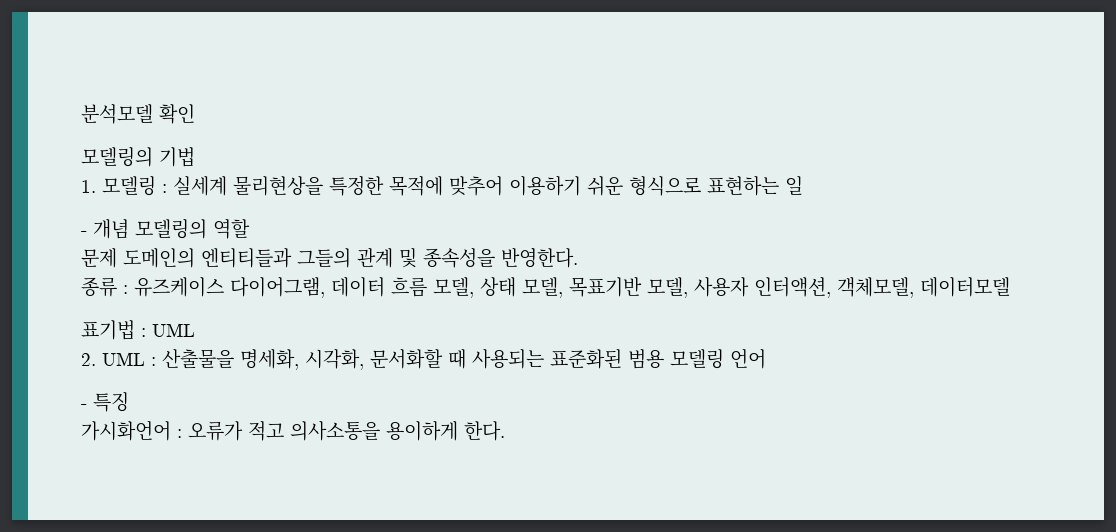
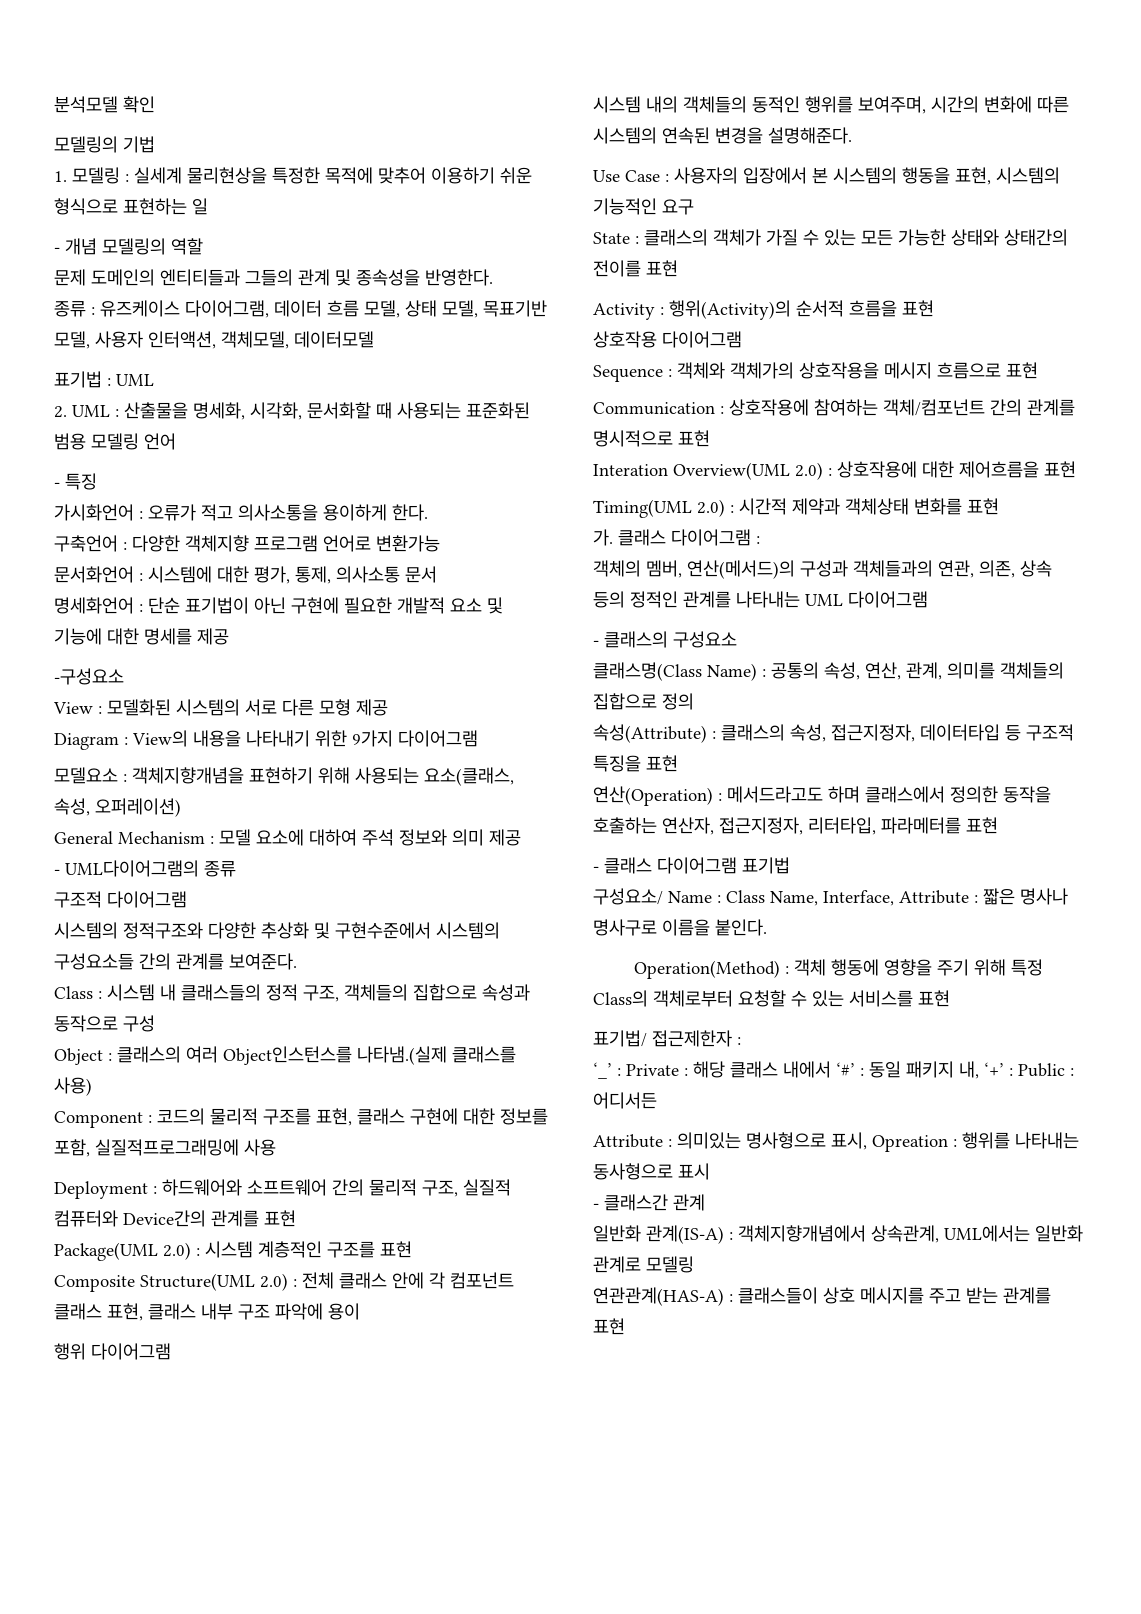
+ 구축언어 : 다양한 객체지향 프로그램 언어로 변환가능
+ 문서화언어 : 시스템에 대한 평가, 통제, 의사소통 문서
+ 명세화언어 : 단순 표기법이 아닌 구현에 필요한 개발적 요소 및 기능에 대한 명세를 제공
+ -구성요소
+ View : 모델화된 시스템의 서로 다른 모형 제공
+ Diagram : View의 내용을 나타내기 위한 9가지 다이어그램
+ 모델요소 : 객체지향개념을 표현하기 위해 사용되는 요소(클래스, 속성, 오퍼레이션)
+ General Mechanism : 모델 요소에 대하여 주석 정보와 의미 제공
+ - UML다이어그램의 종류
+ 구조적 다이어그램
+ 시스템의 정적구조와 다양한 추상화 및 구현수준에서 시스템의 구성요소들 간의 관계를 보여준다.
+ Class : 시스템 내 클래스들의 정적 구조, 객체들의 집합으로 속성과 동작으로 구성
+ Object : 클래스의 여러 Object인스턴스를 나타냄.(실제 클래스를 사용)
+ Component : 코드의 물리적 구조를 표현, 클래스 구현에 대한 정보를 포함, 실질적프로그래밍에 사용
+ Deployment : 하드웨어와 소프트웨어 간의 물리적 구조, 실질적 컴퓨터와 Device간의 관계를 표현
+ Package(UML 2.0) : 시스템 계층적인 구조를 표현
+ Composite Structure(UML 2.0) : 전체 클래스 안에 각 컴포넌트 클래스 표현, 클래스 내부 구조 파악에 용이
+ 행위 다이어그램
+ 시스템 내의 객체들의 동적인 행위를 보여주며, 시간의 변화에 따른 시스템의 연속된 변경을 설명해준다.
+ Use Case : 사용자의 입장에서 본 시스템의 행동을 표현, 시스템의 기능적인 요구
+ State : 클래스의 객체가 가질 수 있는 모든 가능한 상태와 상태간의 전이를 표현
+ Activity : 행위(Activity)의 순서적 흐름을 표현
+ 상호작용 다이어그램
+ Sequence : 객체와 객체가의 상호작용을 메시지 흐름으로 표현
+ Communication : 상호작용에 참여하는 객체/컴포넌트 간의 관계를 명시적으로 표현
+ Interation Overview(UML 2.0) : 상호작용에 대한 제어흐름을 표현
+ Timing(UML 2.0) : 시간적 제약과 객체상태 변화를 표현
+ 가. 클래스 다이어그램 :
+ 객체의 멤버, 연산(메서드)의 구성과 객체들과의 연관, 의존, 상속 등의 정적인 관계를 나타내는 UML 다이어그램
+ - 클래스의 구성요소
+ 클래스명(Class Name) : 공통의 속성, 연산, 관계, 의미를 객체들의 집합으로 정의
+ 속성(Attribute) : 클래스의 속성, 접근지정자, 데이터타입 등 구조적 특징을 표현
+ 연산(Operation) : 메서드라고도 하며 클래스에서 정의한 동작을 호출하는 연산자, 접근지정자, 리터타입, 파라메터를 표현
+ - 클래스 다이어그램 표기법
+ 구성요소/ Name : Class Name, Interface, Attribute : 짧은 명사나 명사구로 이름을 붙인다.
+ Operation(Method) : 객체 행동에 영향을 주기 위해 특정 Class의 객체로부터 요청할 수 있는 서비스를 표현
+ 표기법/ 접근제한자 :
+ ‘_’ : Private : 해당 클래스 내에서 ‘#’ : 동일 패키지 내, ‘+’ : Public : 어디서든
+ Attribute : 의미있는 명사형으로 표시, Opreation : 행위를 나타내는 동사형으로 표시
+ - 클래스간 관계
+ 일반화 관계(IS-A) : 객체지향개념에서 상속관계, UML에서는 일반화 관계로 모델링
+ 연관관계(HAS-A) : 클래스들이 상호 메시지를 주고 받는 관계를 표현

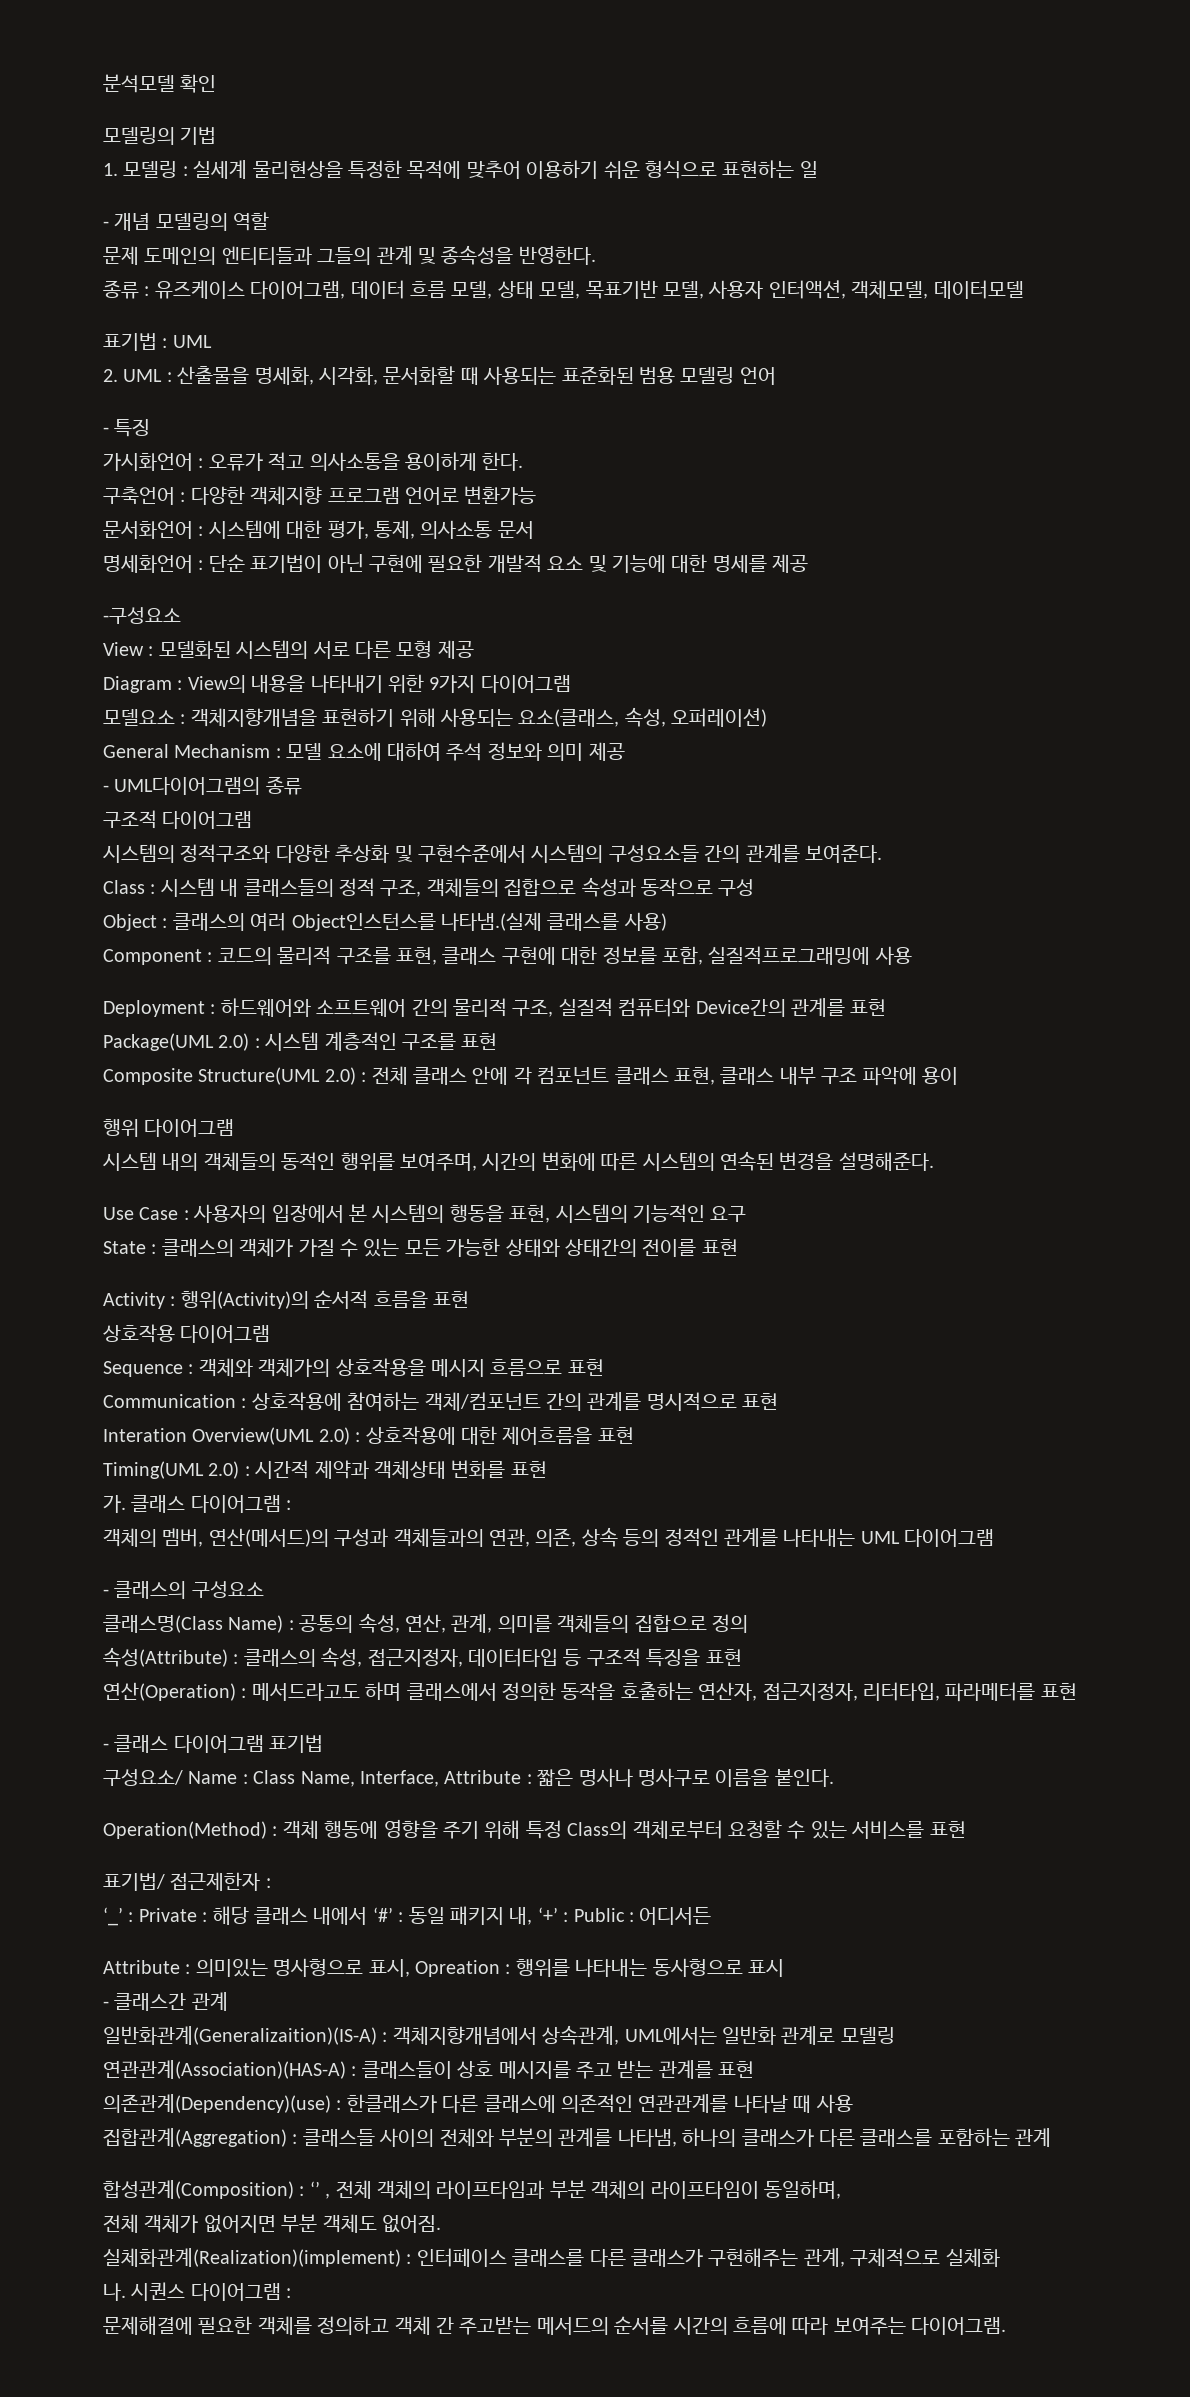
- 일반화 관계(IS-A) : 객체지향개념에서 상속관계, UML에서는 일반화 관계로 모델링
+ 일반화관계(Generalizaition)(IS-A) : 객체지향개념에서 상속관계, UML에서는 일반화 관계로 모델링
- 연관관계(HAS-A) : 클래스들이 상호 메시지를 주고 받는 관계를 표현
+ 연관관계(Association)(HAS-A) : 클래스들이 상호 메시지를 주고 받는 관계를 표현
+ 의존관계(Dependency)(use) : 한클래스가 다른 클래스에 의존적인 연관관계를 나타날 때 사용
+ 집합관계(Aggregation) : 클래스들 사이의 전체와 부분의 관계를 나타냄, 하나의 클래스가 다른 클래스를 포함하는 관계
+ 합성관계(Composition) : ‘’ , 전체 객체의 라이프타임과 부분 객체의 라이프타임이 동일하며,
+ 전체 객체가 없어지면 부분 객체도 없어짐.
+ 실체화관계(Realization)(implement) : 인터페이스 클래스를 다른 클래스가 구현해주는 관계, 구체적으로 실체화
+ 나. 시퀀스 다이어그램 :
+ 문제해결에 필요한 객체를 정의하고 객체 간 주고받는 메서드의 순서를 시간의 흐름에 따라 보여주는 다이어그램.

